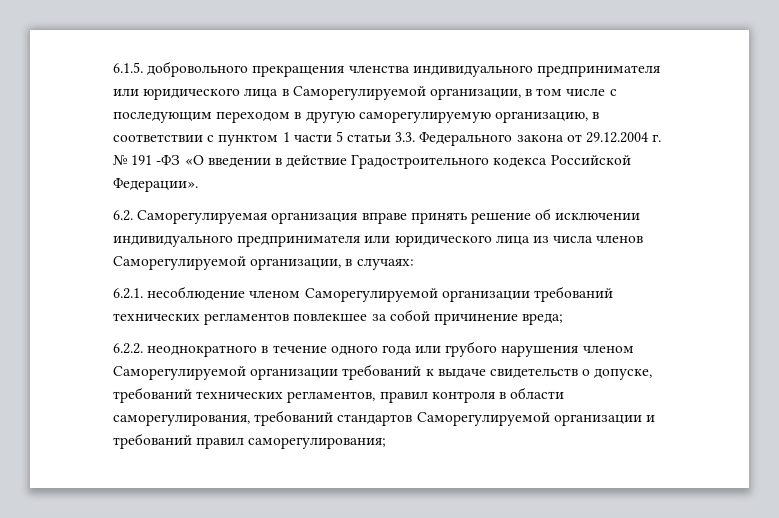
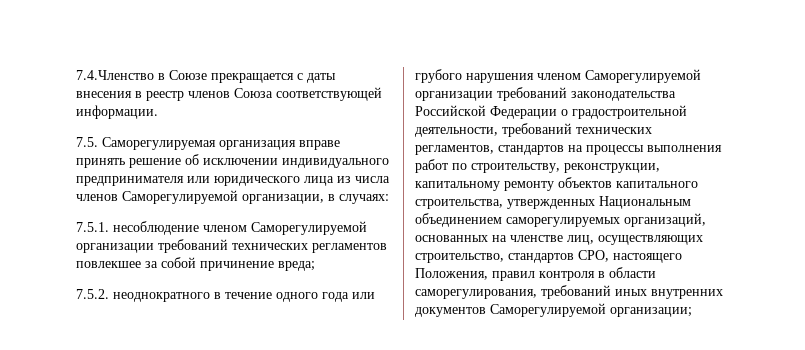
- 6.1.5. добровольного прекращения членства индивидуального предпринимателя или юридического лица в Саморегулируемой организации, в том числе с последующим переходом в другую саморегулируемую организацию, в соответствии с пунктом 1 части 5 статьи 3.3. Федерального закона от 29.12.2004 г. № 191 -ФЗ «О введении в действие Градостроительного кодекса Российской Федерации».
- 6.2. Саморегулируемая организация вправе принять решение об исключении индивидуального предпринимателя или юридического лица из числа членов Саморегулируемой организации, в случаях:
+ 7.4.Членство в Союзе прекращается с даты внесения в реестр членов Союза соответствующей информации.
+ 7.5. Саморегулируемая организация вправе принять решение об исключении индивидуального предпринимателя или юридического лица из числа членов Саморегулируемой организации, в случаях:
- 6.2.1. несоблюдение членом Саморегулируемой организации требований технических регламентов повлекшее за собой причинение вреда;
+ 7.5.1. несоблюдение членом Саморегулируемой организации требований технических регламентов повлекшее за собой причинение вреда;
- 6.2.2. неоднократного в течение одного года или грубого нарушения членом Саморегулируемой организации требований к выдаче свидетельств о допуске, требований технических регламентов, правил контроля в области саморегулирования, требований стандартов Саморегулируемой организации и требований правил саморегулирования;
+ 7.5.2. неоднократного в течение одного года или грубого нарушения членом Саморегулируемой организации требований законодательства Российской Федерации о градостроительной деятельности, требований технических регламентов, стандартов на процессы выполнения работ по строительству, реконструкции, капитальному ремонту объектов капитального строительства, утвержденных Национальным объединением саморегулируемых организаций, основанных на членстве лиц, осуществляющих строительство, стандартов СРО, настоящего Положения, правил контроля в области саморегулирования, требований иных внутренних документов Саморегулируемой организации;

